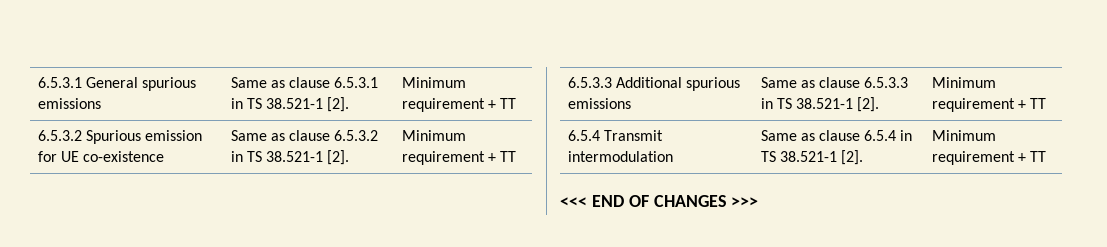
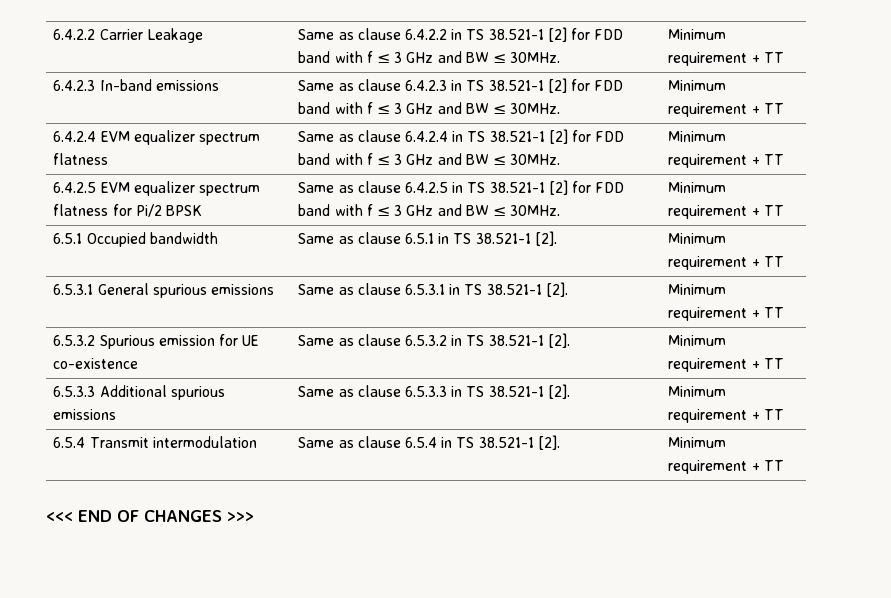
+ 6.4.2.2 Carrier Leakage | Same as clause 6.4.2.2 in TS 38.521-1 [2] for FDD band with f ≤ 3 GHz and BW ≤ 30MHz. | Minimum requirement + TT
+ 6.4.2.3 In-band emissions | Same as clause 6.4.2.3 in TS 38.521-1 [2] for FDD band with f ≤ 3 GHz and BW ≤ 30MHz. | Minimum requirement + TT
+ 6.4.2.4 EVM equalizer spectrum flatness | Same as clause 6.4.2.4 in TS 38.521-1 [2] for FDD band with f ≤ 3 GHz and BW ≤ 30MHz. | Minimum requirement + TT
+ 6.4.2.5 EVM equalizer spectrum flatness for Pi/2 BPSK | Same as clause 6.4.2.5 in TS 38.521-1 [2] for FDD band with f ≤ 3 GHz and BW ≤ 30MHz. | Minimum requirement + TT
+ 6.5.1 Occupied bandwidth | Same as clause 6.5.1 in TS 38.521-1 [2]. | Minimum requirement + TT

